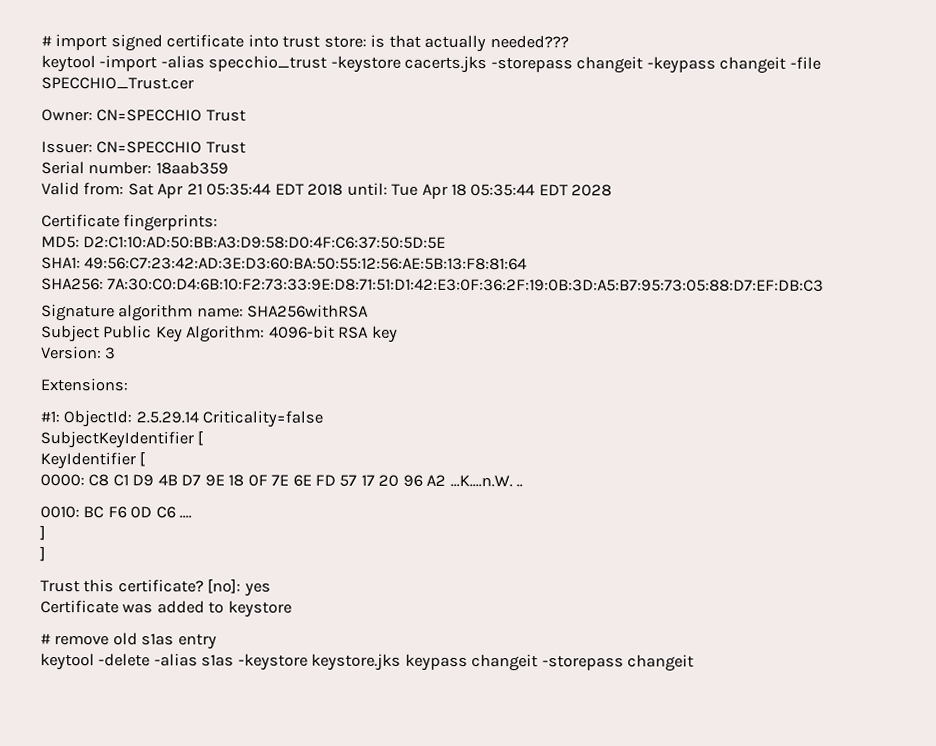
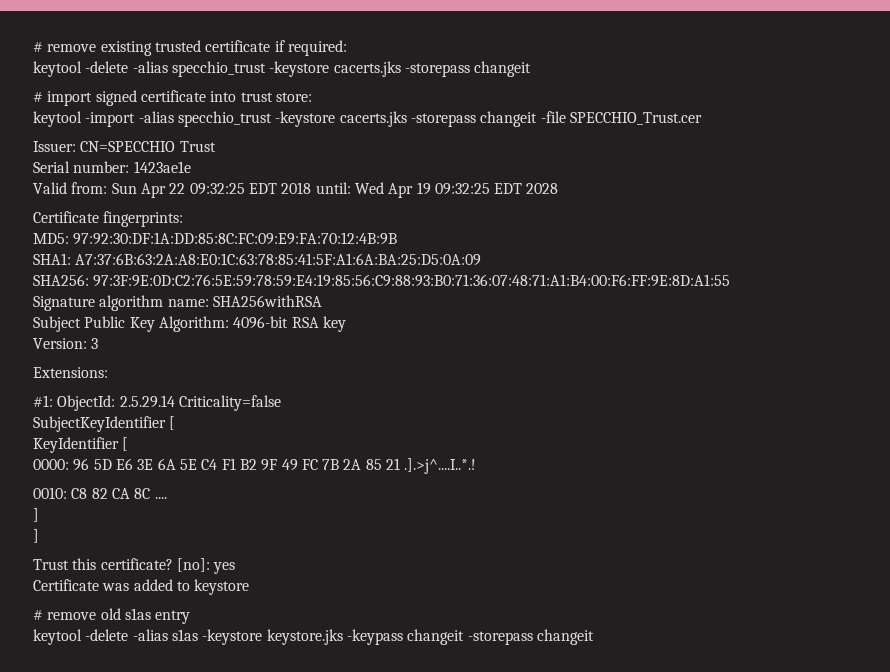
- # import signed certificate into trust store: is that actually needed???
+ # remove existing trusted certificate if required:
+ keytool -delete -alias specchio_trust -keystore cacerts.jks -storepass changeit
+ # import signed certificate into trust store:
- keytool -import -alias specchio_trust -keystore cacerts.jks -storepass changeit -keypass changeit -file SPECCHIO_Trust.cer
+ keytool -import -alias specchio_trust -keystore cacerts.jks -storepass changeit -file SPECCHIO_Trust.cer
- Owner: CN=SPECCHIO Trust
- Serial number: 18aab359
+ Serial number: 1423ae1e
- Valid from: Sat Apr 21 05:35:44 EDT 2018 until: Tue Apr 18 05:35:44 EDT 2028
+ Valid from: Sun Apr 22 09:32:25 EDT 2018 until: Wed Apr 19 09:32:25 EDT 2028
- MD5: D2:C1:10:AD:50:BB:A3:D9:58:D0:4F:C6:37:50:5D:5E
+ MD5: 97:92:30:DF:1A:DD:85:8C:FC:09:E9:FA:70:12:4B:9B
- SHA1: 49:56:C7:23:42:AD:3E:D3:60:BA:50:55:12:56:AE:5B:13:F8:81:64
+ SHA1: A7:37:6B:63:2A:A8:E0:1C:63:78:85:41:5F:A1:6A:BA:25:D5:0A:09
- SHA256: 7A:30:C0:D4:6B:10:F2:73:33:9E:D8:71:51:D1:42:E3:0F:36:2F:19:0B:3D:A5:B7:95:73:05:88:D7:EF:DB:C3
+ SHA256: 97:3F:9E:0D:C2:76:5E:59:78:59:E4:19:85:56:C9:88:93:B0:71:36:07:48:71:A1:B4:00:F6:FF:9E:8D:A1:55
- 0000: C8 C1 D9 4B D7 9E 18 0F 7E 6E FD 57 17 20 96 A2 ...K....n.W. ..
- 0010: BC F6 0D C6 ....
+ 0000: 96 5D E6 3E 6A 5E C4 F1 B2 9F 49 FC 7B 2A 85 21 .].>j^....I..*.!
+ 0010: C8 82 CA 8C ....
- keytool -delete -alias s1as -keystore keystore.jks keypass changeit -storepass changeit
+ keytool -delete -alias s1as -keystore keystore.jks -keypass changeit -storepass changeit

